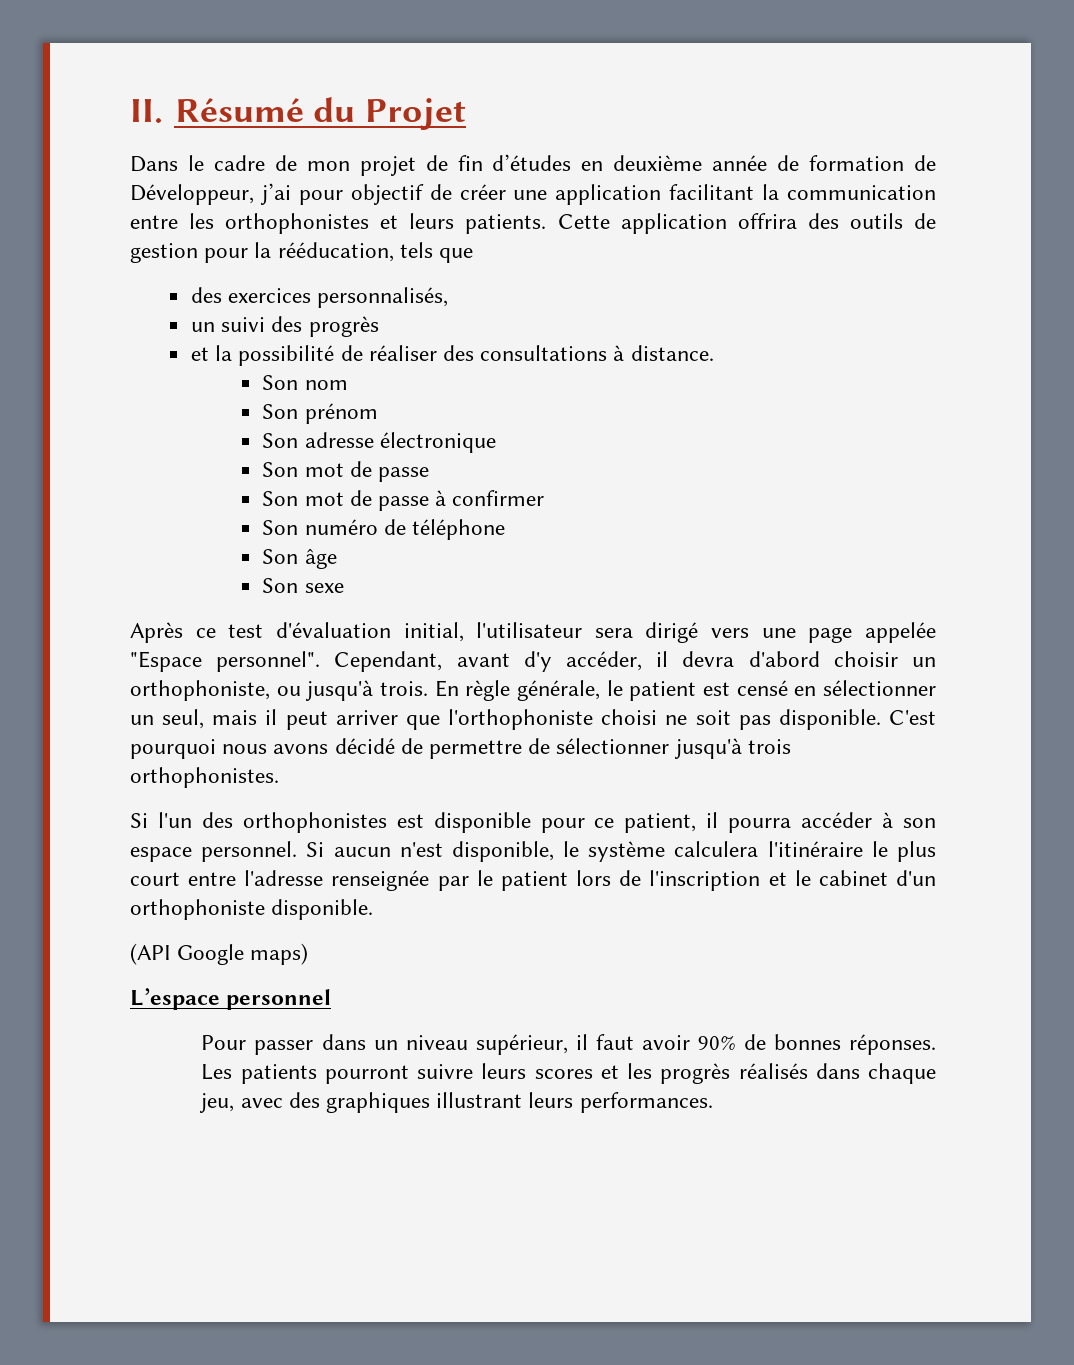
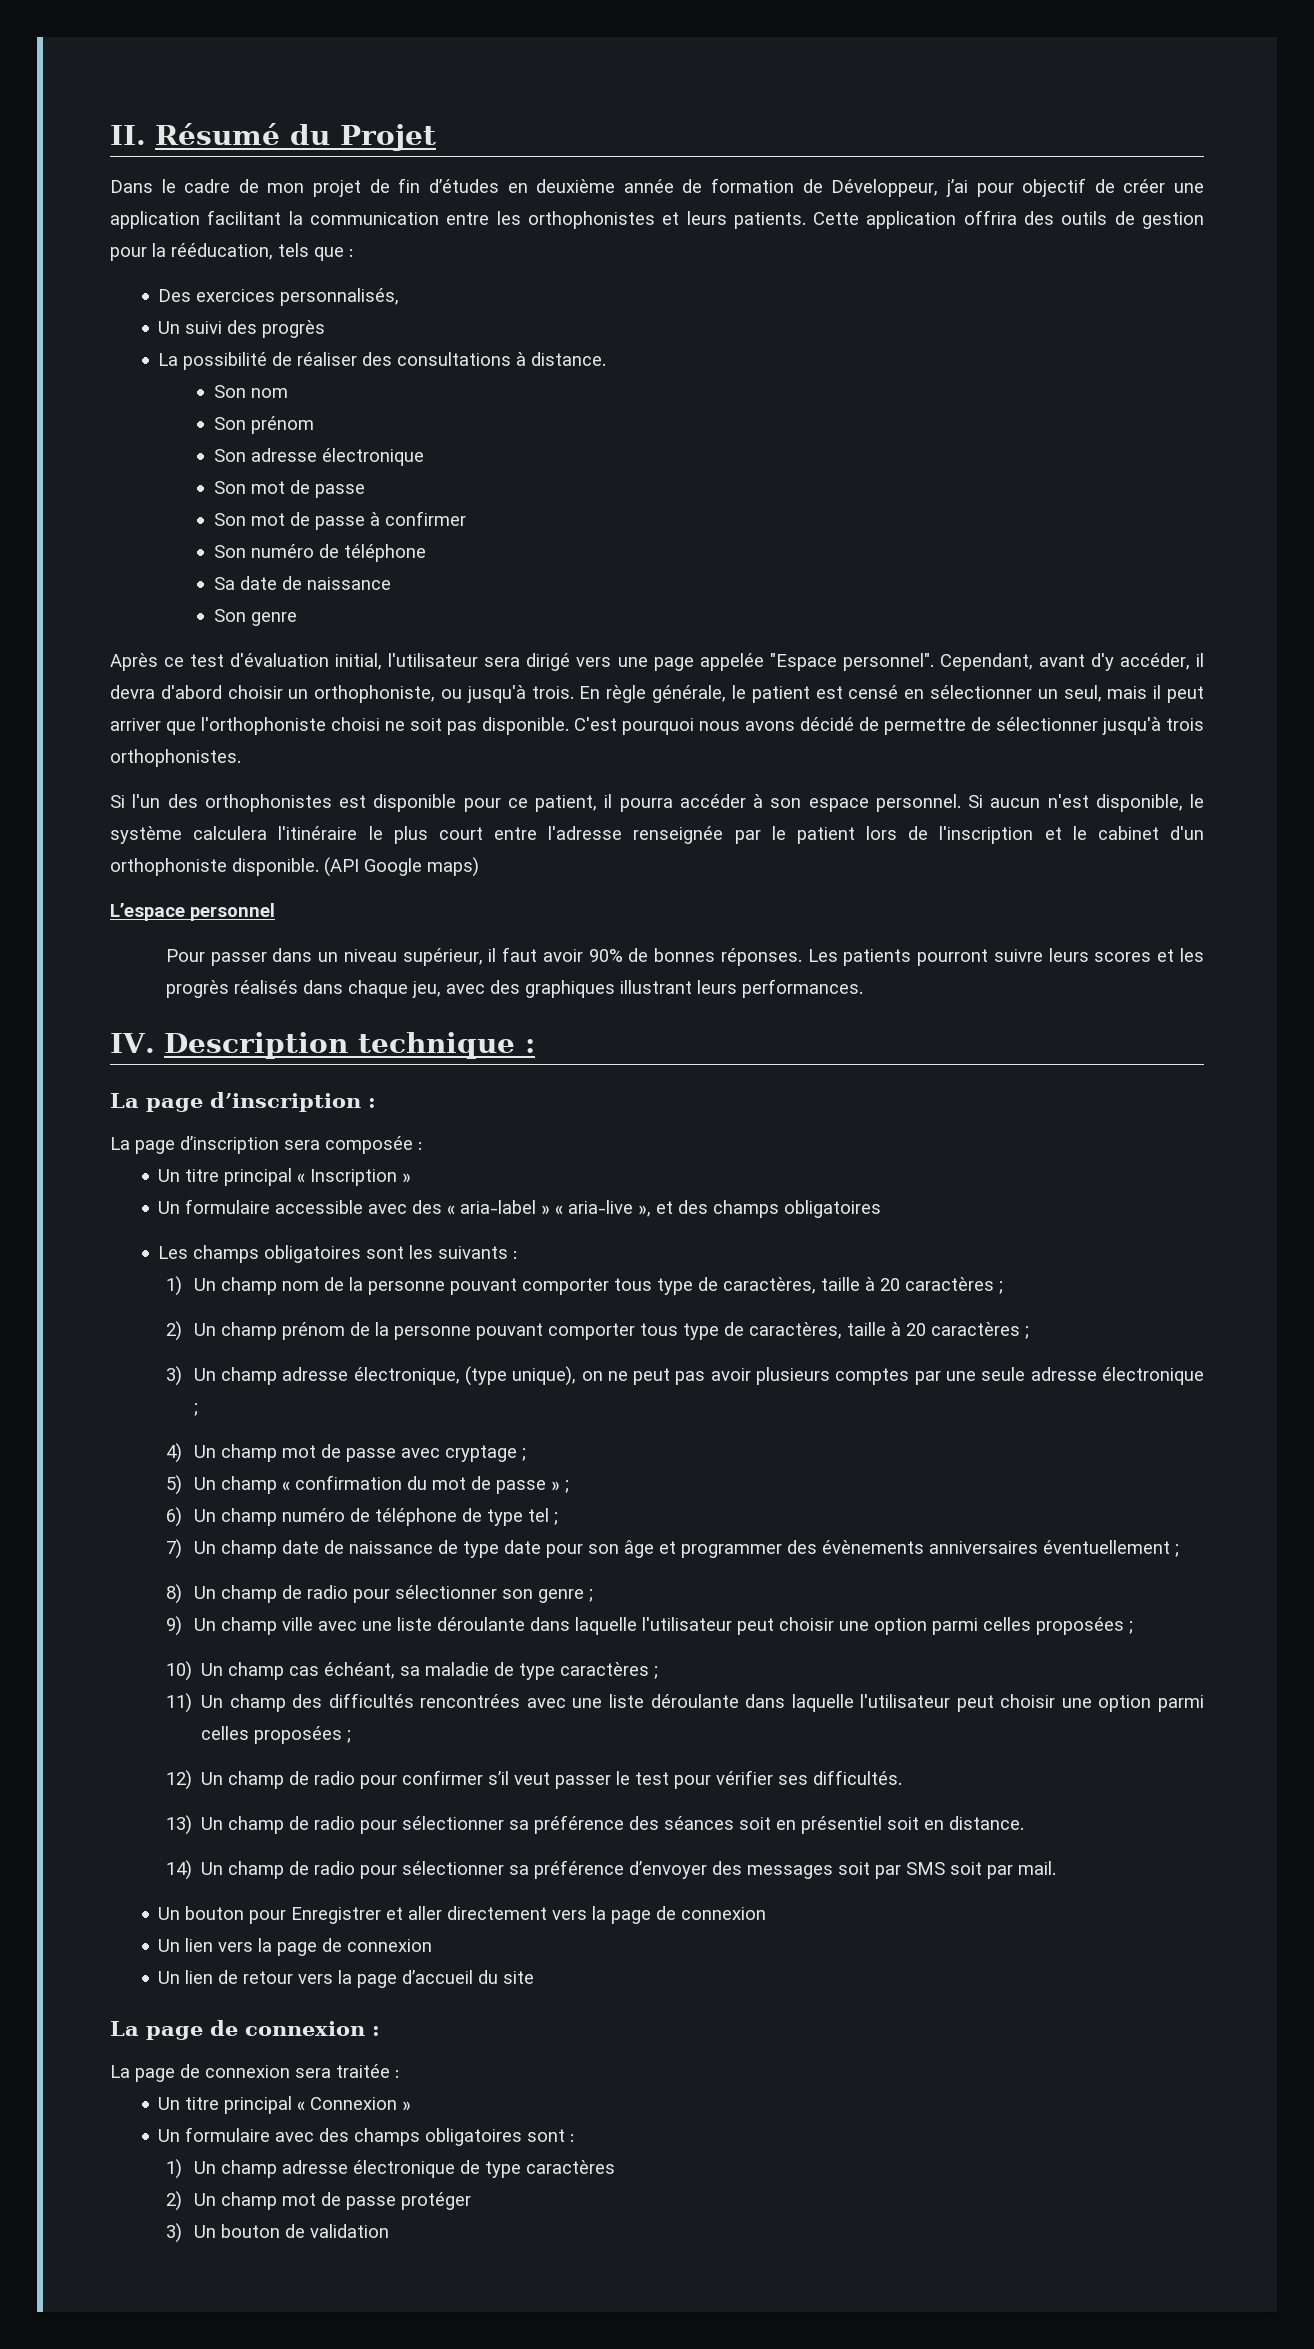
- Cette application offrira des outils de gestion pour la rééducation, tels que
- des exercices personnalisés,
+ Cette application offrira des outils de gestion pour la rééducation, tels que :
+ Des exercices personnalisés,
- un suivi des progrès
+ Un suivi des progrès
- et la possibilité de réaliser des consultations à distance.
+ La possibilité de réaliser des consultations à distance.
- Son âge
- Son sexe
+ Sa date de naissance
+ Son genre
- Si aucun n'est disponible, le système calculera l'itinéraire le plus court entre l'adresse renseignée par le patient lors de l'inscription et le cabinet d'un orthophoniste disponible.
- (API Google maps)
+ Si aucun n'est disponible, le système calculera l'itinéraire le plus court entre l'adresse renseignée par le patient lors de l'inscription et le cabinet d'un orthophoniste disponible. (API Google maps)
+ IV. Description technique :
+ La page d’inscription :
+ La page d’inscription sera composée :
+ Un titre principal « Inscription »
+ Un formulaire accessible avec des « aria-label » « aria-live », et des champs obligatoires
+ Les champs obligatoires sont les suivants :
+ 1) Un champ nom de la personne pouvant comporter tous type de caractères, taille à 20 caractères ;
+ 2) Un champ prénom de la personne pouvant comporter tous type de caractères, taille à 20 caractères ;
+ 3) Un champ adresse électronique, (type unique), on ne peut pas avoir plusieurs comptes par une seule adresse électronique ;
+ 4) Un champ mot de passe avec cryptage ;
+ 5) Un champ « confirmation du mot de passe » ;
+ 6) Un champ numéro de téléphone de type tel ;
+ 7) Un champ date de naissance de type date pour son âge et programmer des évènements anniversaires éventuellement ;
+ 8) Un champ de radio pour sélectionner son genre ;
+ 9) Un champ ville avec une liste déroulante dans laquelle l'utilisateur peut choisir une option parmi celles proposées ;
+ 10) Un champ cas échéant, sa maladie de type caractères ;
+ 11) Un champ des difficultés rencontrées avec une liste déroulante dans laquelle l'utilisateur peut choisir une option parmi celles proposées ;
+ 12) Un champ de radio pour confirmer s’il veut passer le test pour vérifier ses difficultés.
+ 13) Un champ de radio pour sélectionner sa préférence des séances soit en présentiel soit en distance.
+ 14) Un champ de radio pour sélectionner sa préférence d’envoyer des messages soit par SMS soit par mail.
+ Un bouton pour Enregistrer et aller directement vers la page de connexion
+ Un lien vers la page de connexion
+ Un lien de retour vers la page d’accueil du site
+ La page de connexion :
+ La page de connexion sera traitée :
+ Un titre principal « Connexion »
+ Un formulaire avec des champs obligatoires sont :
+ 1) Un champ adresse électronique de type caractères
+ 2) Un champ mot de passe protéger
+ 3) Un bouton de validation

